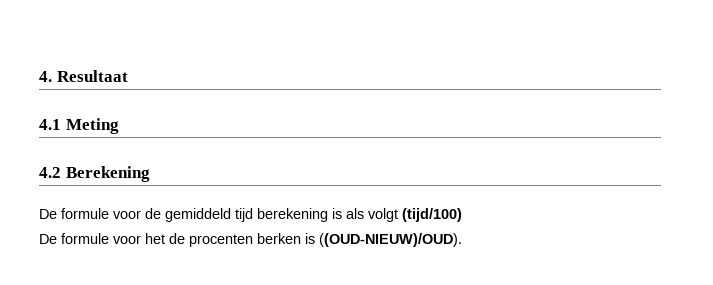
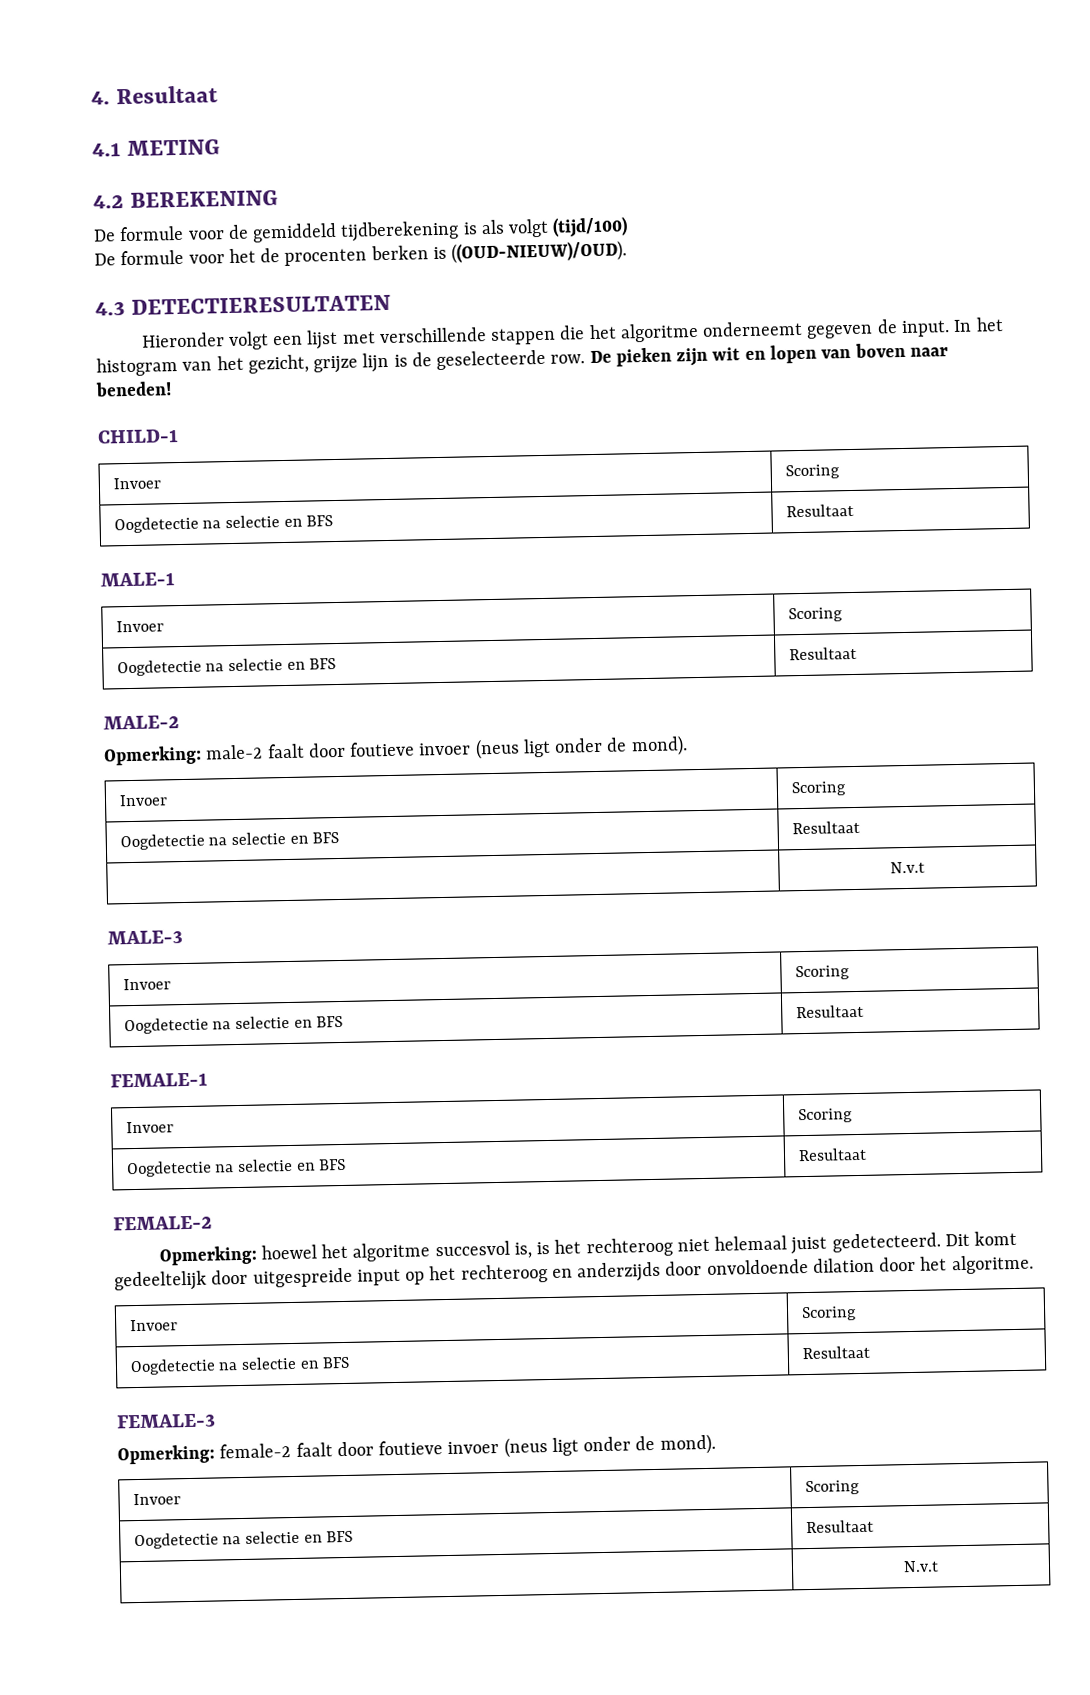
- 4.1 Meting
+ 4.1 METING
- 4.2 Berekening
+ 4.2 BEREKENING
- De formule voor de gemiddeld tijd berekening is als volgt (tijd/100)
+ De formule voor de gemiddeld tijdberekening is als volgt (tijd/100)
+ 4.3 DETECTIERESULTATEN
+ Hieronder volgt een lijst met verschillende stappen die het algoritme onderneemt gegeven de input. In het histogram van het gezicht, grijze lijn is de geselecteerde row. De pieken zijn wit en lopen van boven naar beneden!
+ CHILD-1
+ Invoer | Scoring
+ Oogdetectie na selectie en BFS | Resultaat
+ MALE-1
+ Invoer | Scoring
+ Oogdetectie na selectie en BFS | Resultaat
+ MALE-2
+ Opmerking: male-2 faalt door foutieve invoer (neus ligt onder de mond).
+ Invoer | Scoring
+ Oogdetectie na selectie en BFS | Resultaat
+ | N.v.t
+ MALE-3
+ Invoer | Scoring
+ Oogdetectie na selectie en BFS | Resultaat
+ FEMALE-1
+ Invoer | Scoring
+ Oogdetectie na selectie en BFS | Resultaat
+ FEMALE-2
+ Opmerking: hoewel het algoritme succesvol is, is het rechteroog niet helemaal juist gedetecteerd. Dit komt gedeeltelijk door uitgespreide input op het rechteroog en anderzijds door onvoldoende dilation door het algoritme.
+ Invoer | Scoring
+ Oogdetectie na selectie en BFS | Resultaat
+ FEMALE-3
+ Opmerking: female-2 faalt door foutieve invoer (neus ligt onder de mond).
+ Invoer | Scoring
+ Oogdetectie na selectie en BFS | Resultaat
+ | N.v.t

